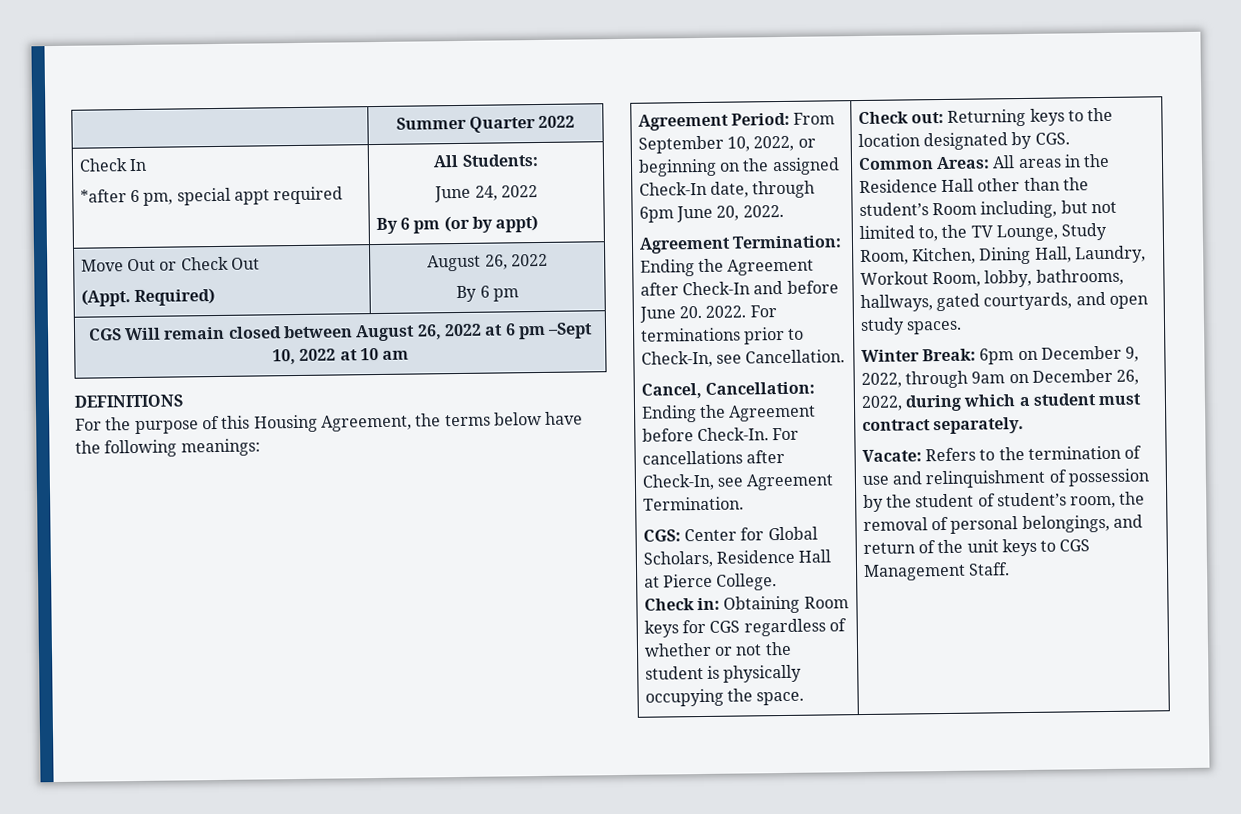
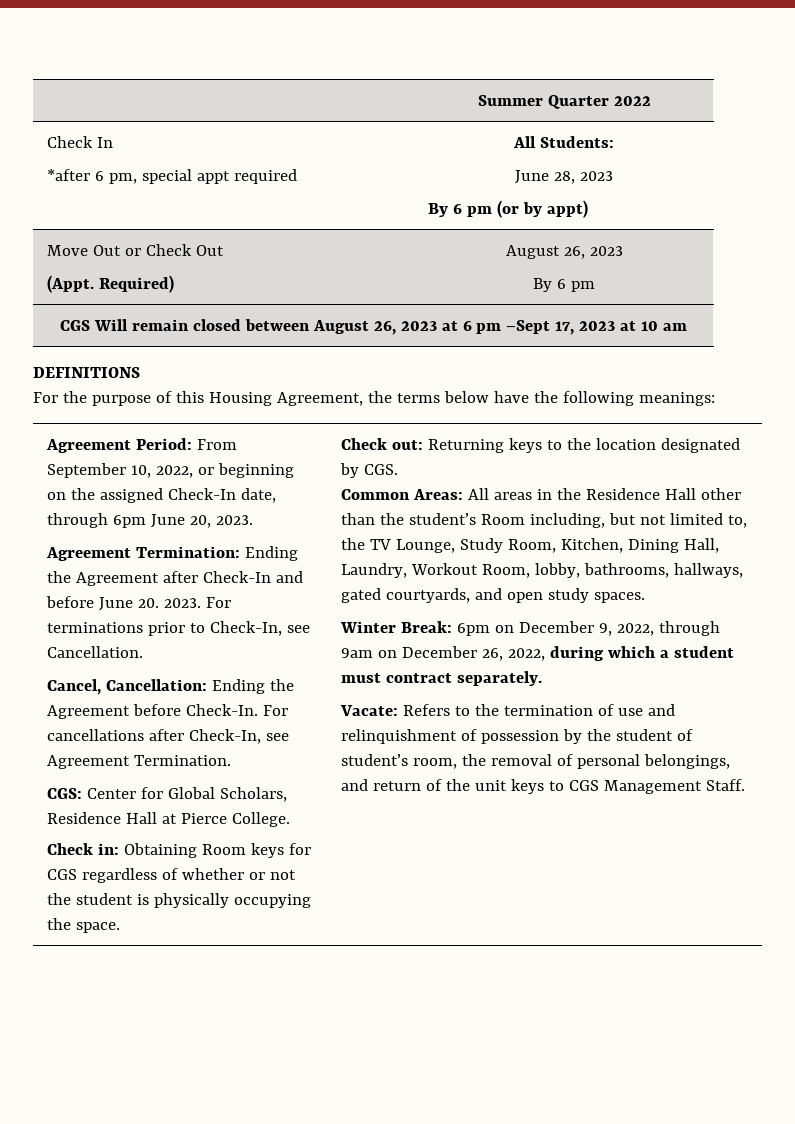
  Check In
  *after 6 pm, special appt required | All Students:
- June 24, 2022
+ June 28, 2023
  Move Out or Check Out
- (Appt. Required) | August 26, 2022
+ (Appt. Required) | August 26, 2023
- CGS Will remain closed between August 26, 2022 at 6 pm –Sept 10, 2022 at 10 am
+ CGS Will remain closed between August 26, 2023 at 6 pm –Sept 17, 2023 at 10 am
- Agreement Period: From September 10, 2022, or beginning on the assigned Check-In date, through 6pm June 20, 2022.
+ Agreement Period: From September 10, 2022, or beginning on the assigned Check-In date, through 6pm June 20, 2023.
- Agreement Termination: Ending the Agreement after Check-In and before June 20. 2022.
+ Agreement Termination: Ending the Agreement after Check-In and before June 20. 2023.

